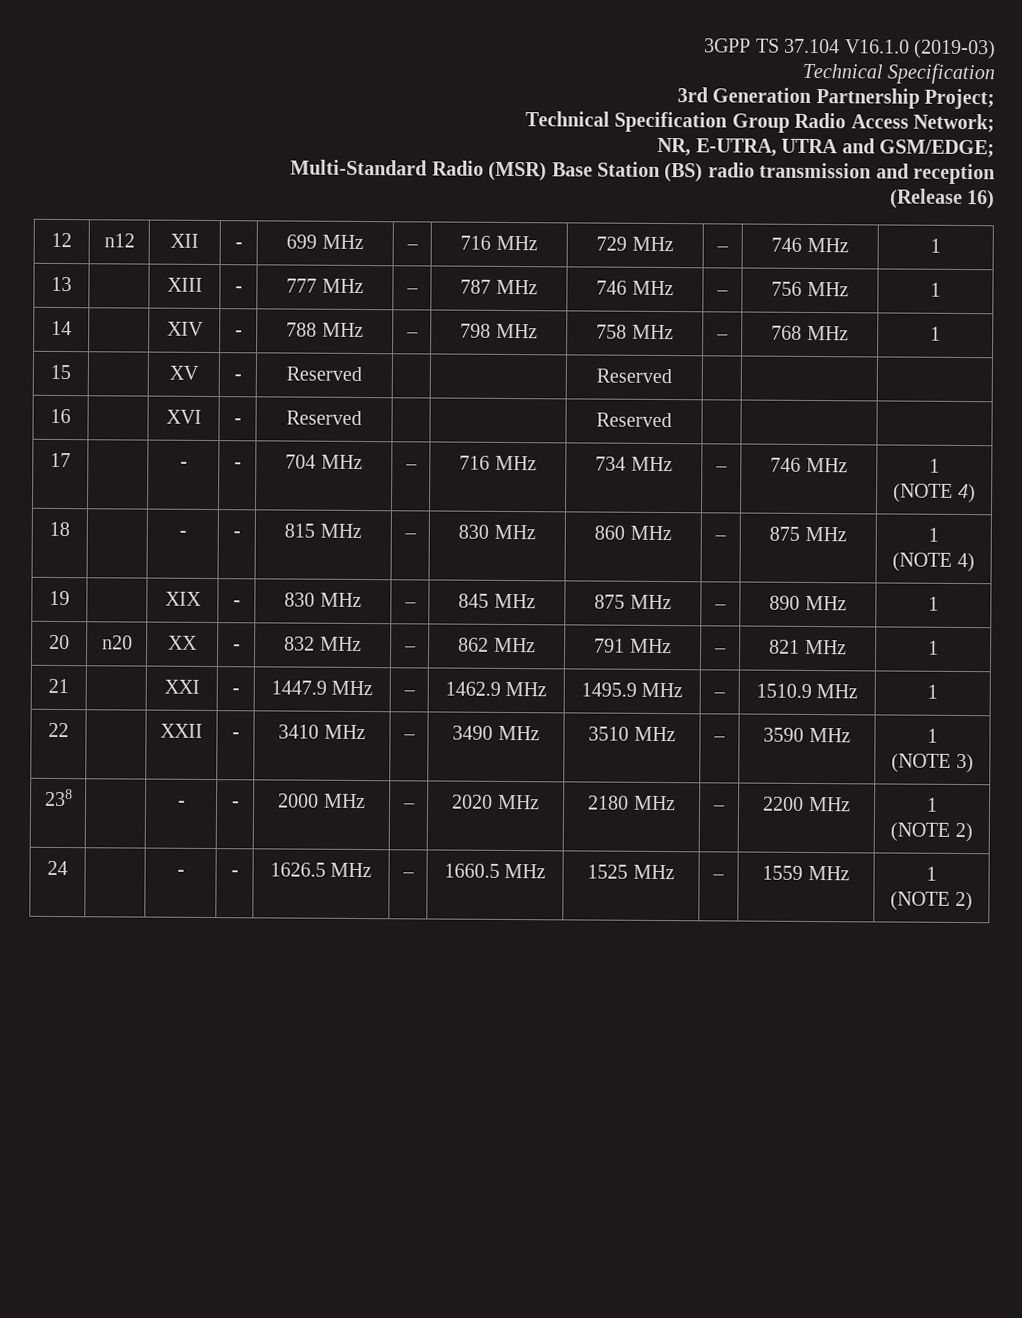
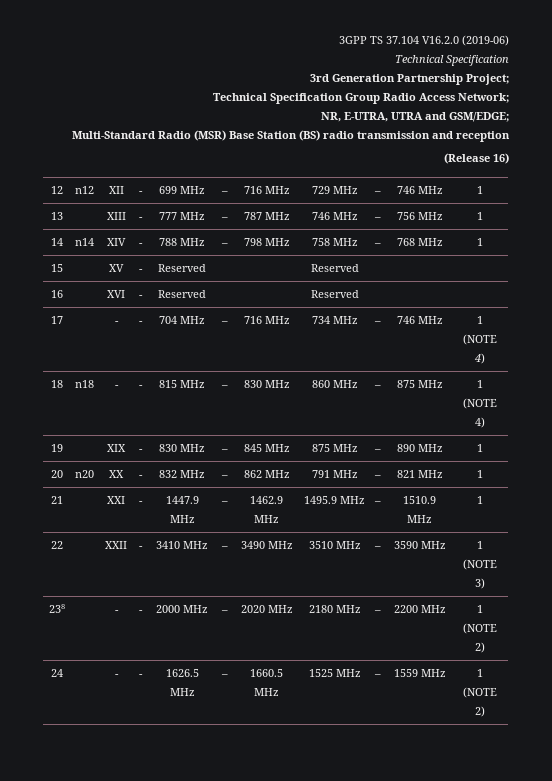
- 3GPP TS 37.104 V16.1.0 (2019-03)
+ 3GPP TS 37.104 V16.2.0 (2019-06)
- 14 | | XIV | - | 788 MHz | – | 798 MHz | 758 MHz | – | 768 MHz | 1
+ 14 | n14 | XIV | - | 788 MHz | – | 798 MHz | 758 MHz | – | 768 MHz | 1
- 18 | | - | - | 815 MHz | – | 830 MHz | 860 MHz | – | 875 MHz | 1
+ 18 | n18 | - | - | 815 MHz | – | 830 MHz | 860 MHz | – | 875 MHz | 1

